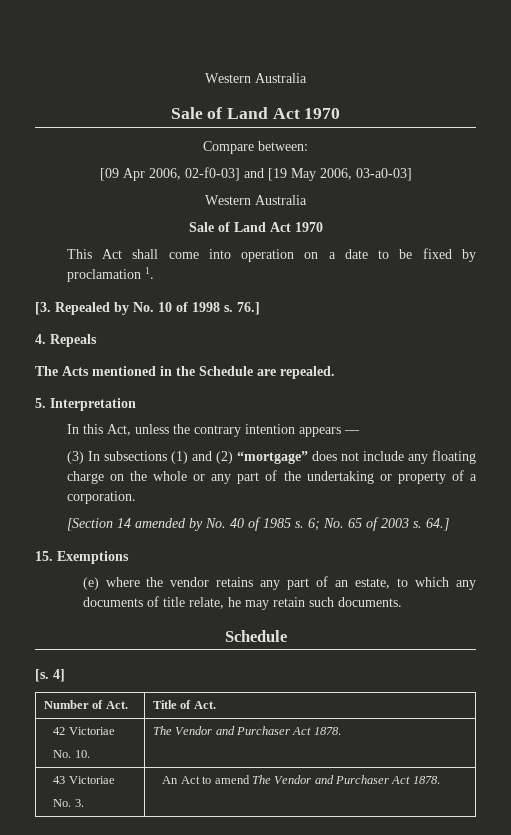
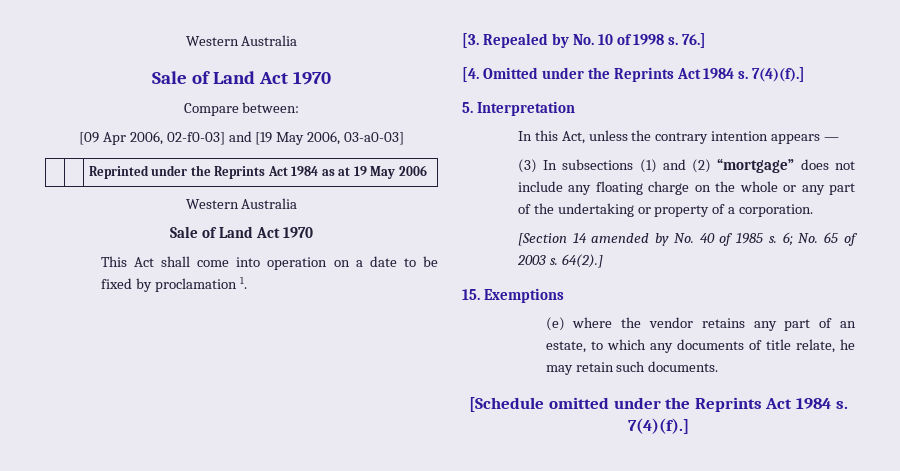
+ | | Reprinted under the Reprints Act 1984 as at 19 May 2006
- 4. Repeals
- The Acts mentioned in the Schedule are repealed.
+ [4. Omitted under the Reprints Act 1984 s. 7(4)(f).]
- 64.]
+ 64(2).]
  (e) where the vendor retains any part of an estate, to which any documents of title relate, he may retain such documents.
- Schedule
- [s. 4]
- Number of Act. | Title of Act.
- 42 Victoriae
- No. 10. | The Vendor and Purchaser Act 1878.
- 43 Victoriae
- No. 3. | An Act to amend The Vendor and Purchaser Act 1878.
+ [Schedule omitted under the Reprints Act 1984 s. 7(4)(f).]

